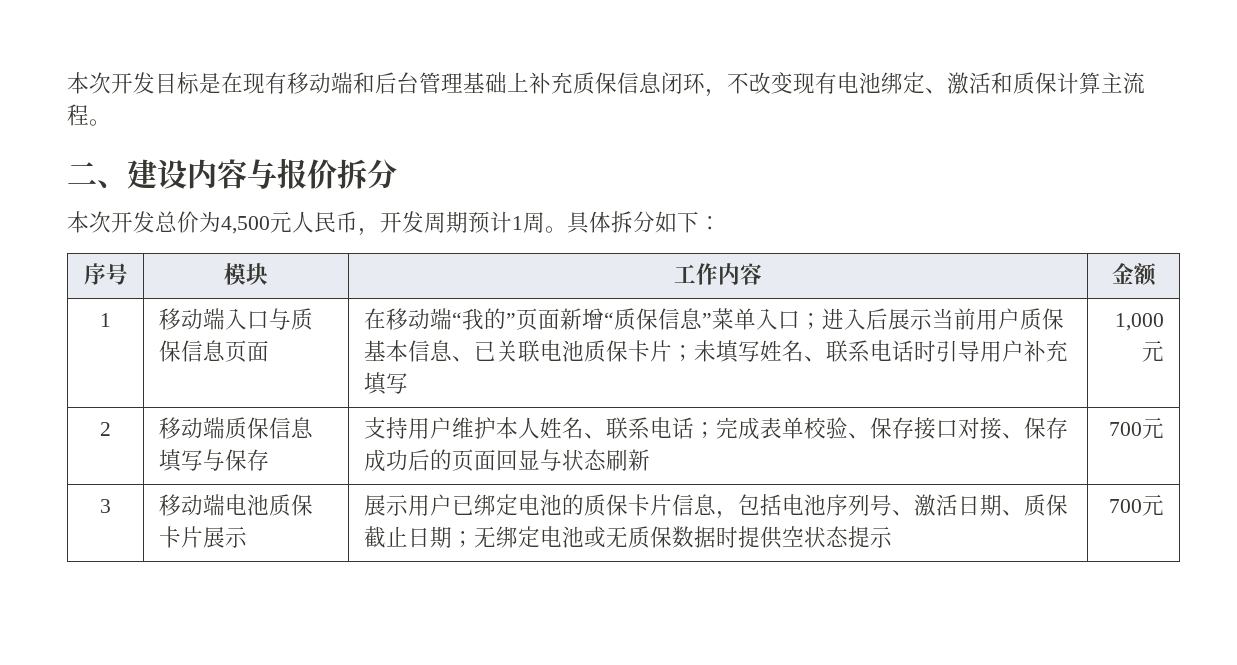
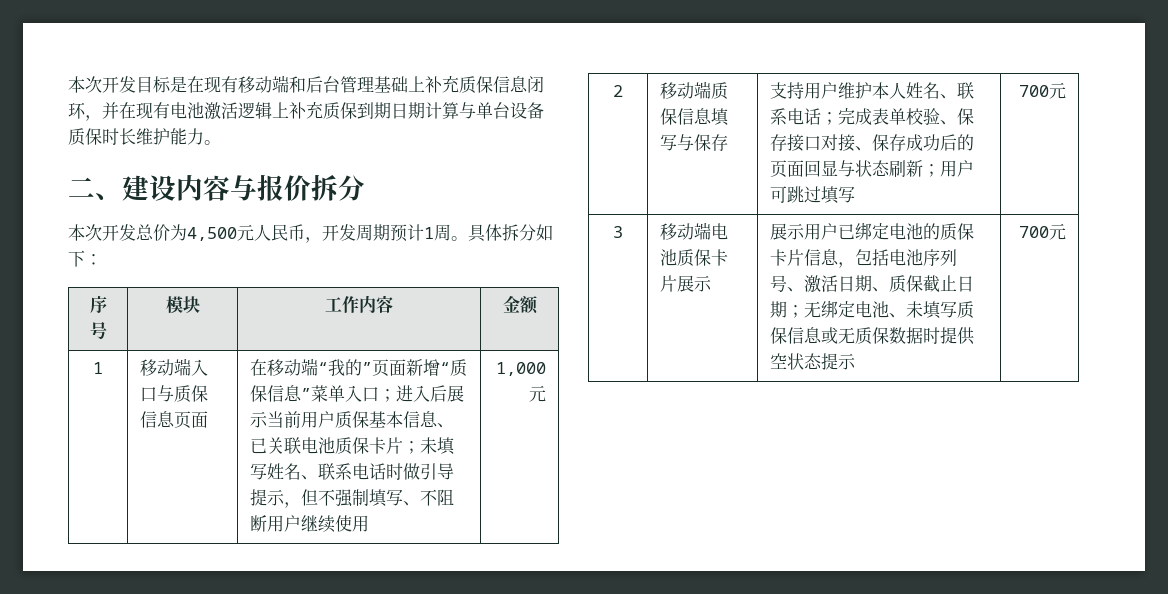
- 本次开发目标是在现有移动端和后台管理基础上补充质保信息闭环，不改变现有电池绑定、激活和质保计算主流程。
+ 本次开发目标是在现有移动端和后台管理基础上补充质保信息闭环，并在现有电池激活逻辑上补充质保到期日期计算与单台设备质保时长维护能力。
- 在移动端“我的”页面新增“质保信息”菜单入口；进入后展示当前用户质保基本信息、已关联电池质保卡片；未填写姓名、联系电话时引导用户补充填写
+ 在移动端“我的”页面新增“质保信息”菜单入口；进入后展示当前用户质保基本信息、已关联电池质保卡片；未填写姓名、联系电话时做引导提示，但不强制填写、不阻断用户继续使用
- 2 | 移动端质保信息填写与保存 | 支持用户维护本人姓名、联系电话；完成表单校验、保存接口对接、保存成功后的页面回显与状态刷新 | 700元
+ 2 | 移动端质保信息填写与保存 | 支持用户维护本人姓名、联系电话；完成表单校验、保存接口对接、保存成功后的页面回显与状态刷新；用户可跳过填写 | 700元
- 3 | 移动端电池质保卡片展示 | 展示用户已绑定电池的质保卡片信息，包括电池序列号、激活日期、质保截止日期；无绑定电池或无质保数据时提供空状态提示 | 700元
+ 3 | 移动端电池质保卡片展示 | 展示用户已绑定电池的质保卡片信息，包括电池序列号、激活日期、质保截止日期；无绑定电池、未填写质保信息或无质保数据时提供空状态提示 | 700元

